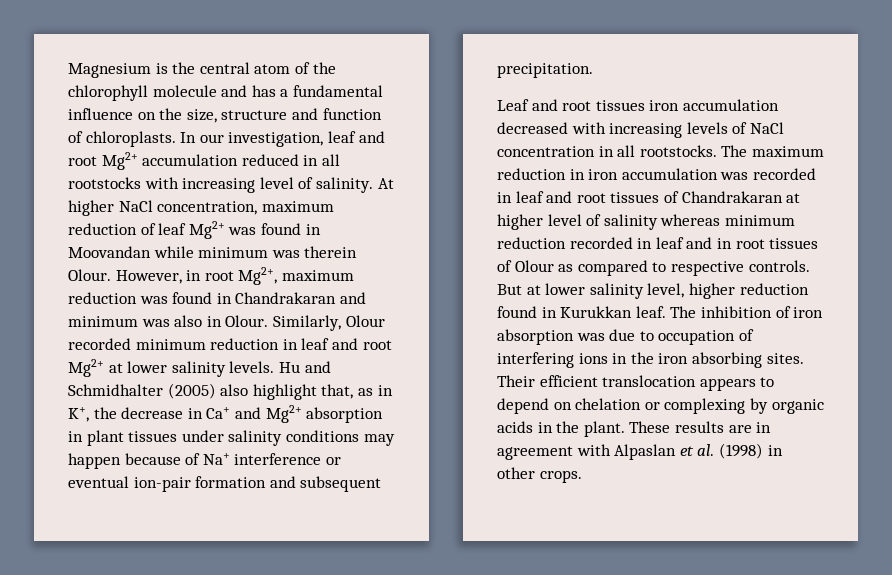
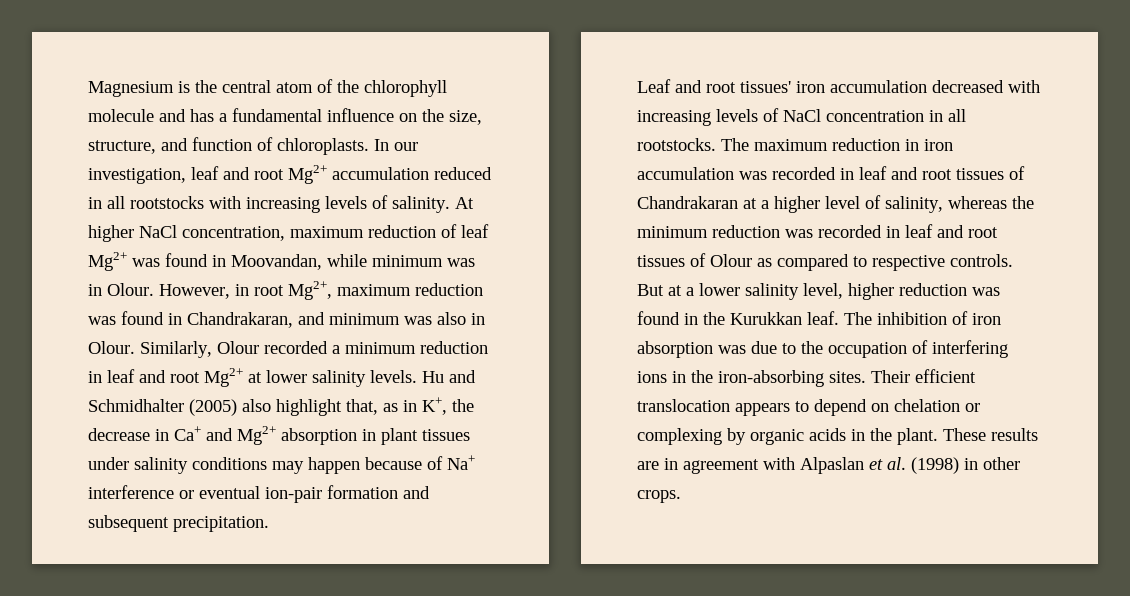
- Magnesium is the central atom of the chlorophyll molecule and has a fundamental influence on the size, structure and function of chloroplasts.
+ Magnesium is the central atom of the chlorophyll molecule and has a fundamental influence on the size, structure, and function of chloroplasts.
- In our investigation, leaf and root Mg2+ accumulation reduced in all rootstocks with increasing level of salinity.
+ In our investigation, leaf and root Mg2+ accumulation reduced in all rootstocks with increasing levels of salinity.
- At higher NaCl concentration, maximum reduction of leaf Mg2+ was found in Moovandan while minimum was therein Olour.
+ At higher NaCl concentration, maximum reduction of leaf Mg2+ was found in Moovandan, while minimum was in Olour.
- However, in root Mg2+, maximum reduction was found in Chandrakaran and minimum was also in Olour.
+ However, in root Mg2+, maximum reduction was found in Chandrakaran, and minimum was also in Olour.
- Similarly, Olour recorded minimum reduction in leaf and root Mg2+ at lower salinity levels.
+ Similarly, Olour recorded a minimum reduction in leaf and root Mg2+ at lower salinity levels.
- Leaf and root tissues iron accumulation decreased with increasing levels of NaCl concentration in all rootstocks.
+ Leaf and root tissues' iron accumulation decreased with increasing levels of NaCl concentration in all rootstocks.
- The maximum reduction in iron accumulation was recorded in leaf and root tissues of Chandrakaran at higher level of salinity whereas minimum reduction recorded in leaf and in root tissues of Olour as compared to respective controls.
+ The maximum reduction in iron accumulation was recorded in leaf and root tissues of Chandrakaran at a higher level of salinity, whereas the minimum reduction was recorded in leaf and root tissues of Olour as compared to respective controls.
- But at lower salinity level, higher reduction found in Kurukkan leaf.
+ But at a lower salinity level, higher reduction was found in the Kurukkan leaf.
- The inhibition of iron absorption was due to occupation of interfering ions in the iron absorbing sites.
+ The inhibition of iron absorption was due to the occupation of interfering ions in the iron-absorbing sites.

